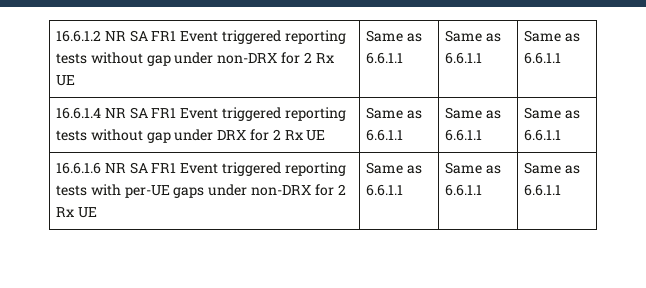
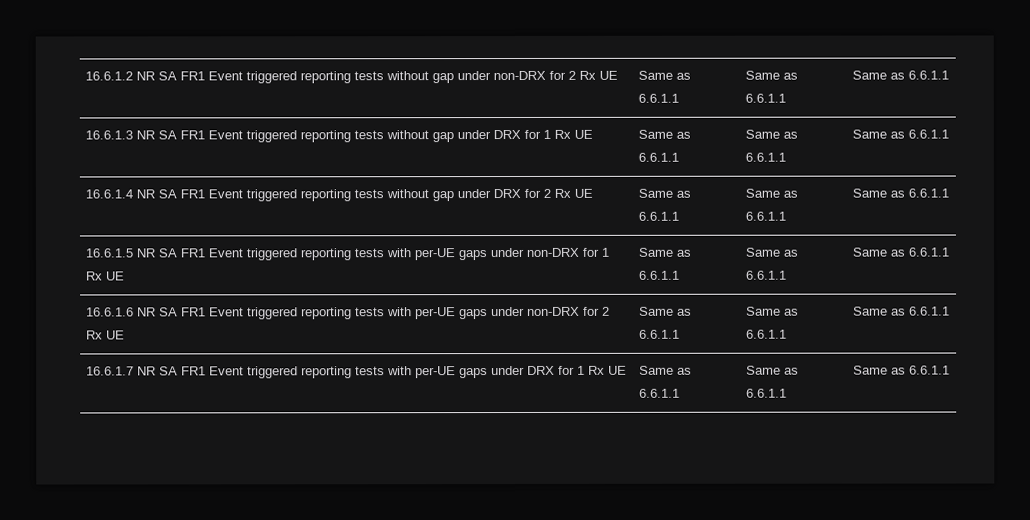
+ 16.6.1.3 NR SA FR1 Event triggered reporting tests without gap under DRX for 1 Rx UE | Same as 6.6.1.1 | Same as 6.6.1.1 | Same as 6.6.1.1
+ 16.6.1.5 NR SA FR1 Event triggered reporting tests with per-UE gaps under non-DRX for 1 Rx UE | Same as 6.6.1.1 | Same as 6.6.1.1 | Same as 6.6.1.1
+ 16.6.1.7 NR SA FR1 Event triggered reporting tests with per-UE gaps under DRX for 1 Rx UE | Same as 6.6.1.1 | Same as 6.6.1.1 | Same as 6.6.1.1

